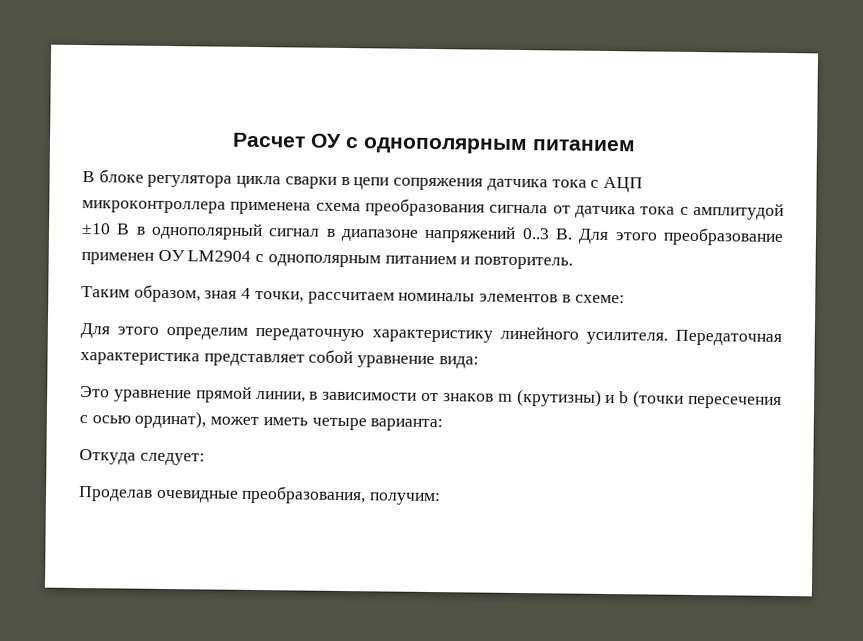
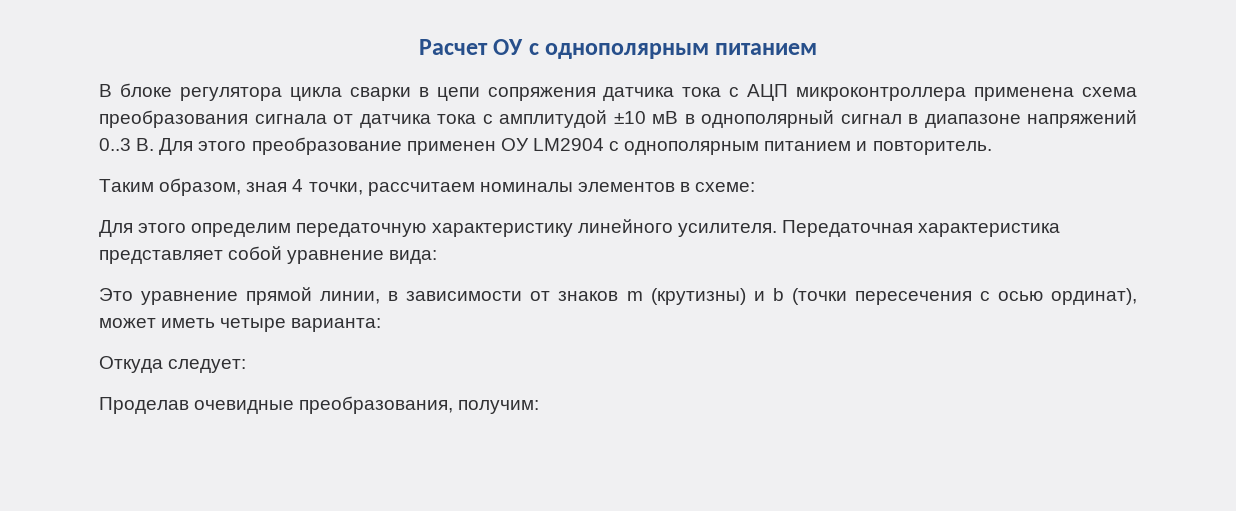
- В блоке регулятора цикла сварки в цепи сопряжения датчика тока с АЦП микроконтроллера применена схема преобразования сигнала от датчика тока с амплитудой ±10 В в однополярный сигнал в диапазоне напряжений 0..3 В. Для этого преобразование применен ОУ LM2904 с однополярным питанием и повторитель.
+ В блоке регулятора цикла сварки в цепи сопряжения датчика тока с АЦП микроконтроллера применена схема преобразования сигнала от датчика тока с амплитудой ±10 мВ в однополярный сигнал в диапазоне напряжений 0..3 В. Для этого преобразование применен ОУ LM2904 с однополярным питанием и повторитель.

